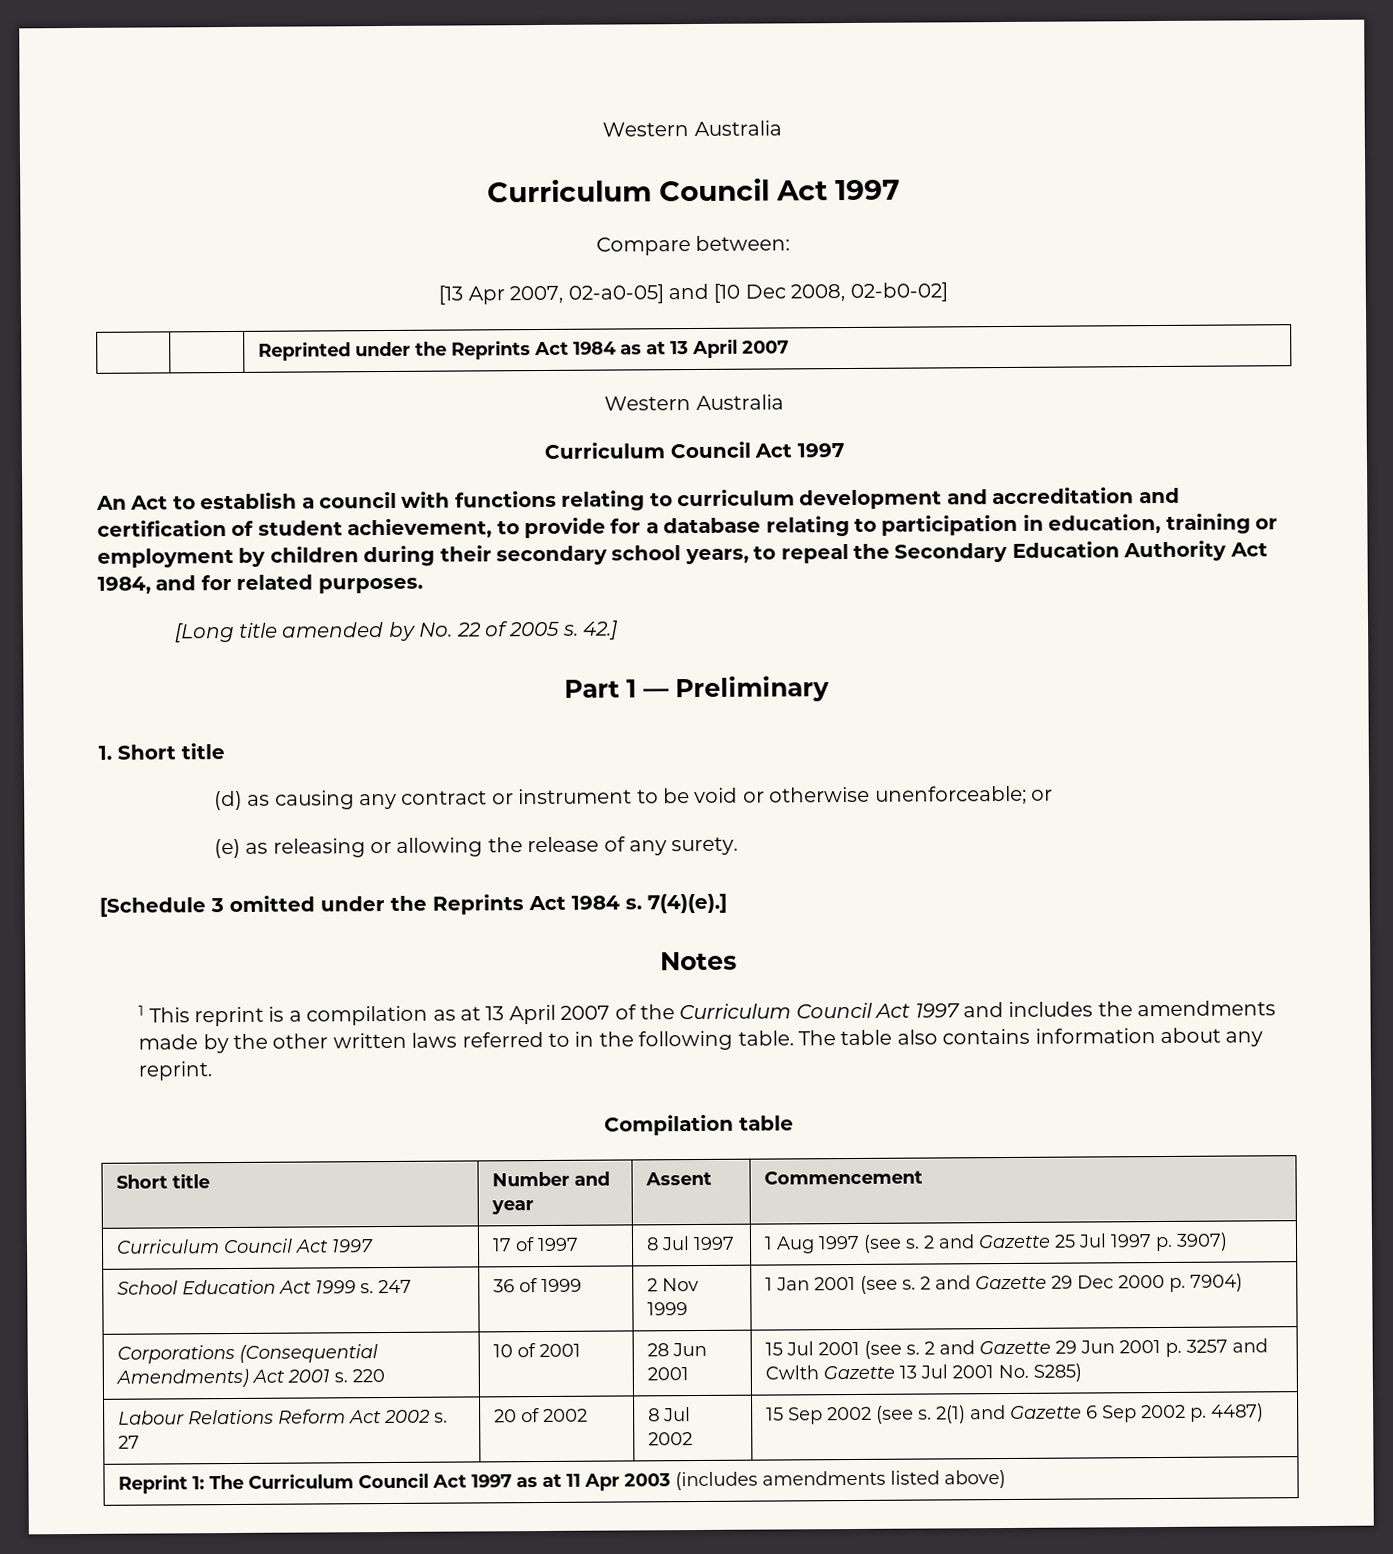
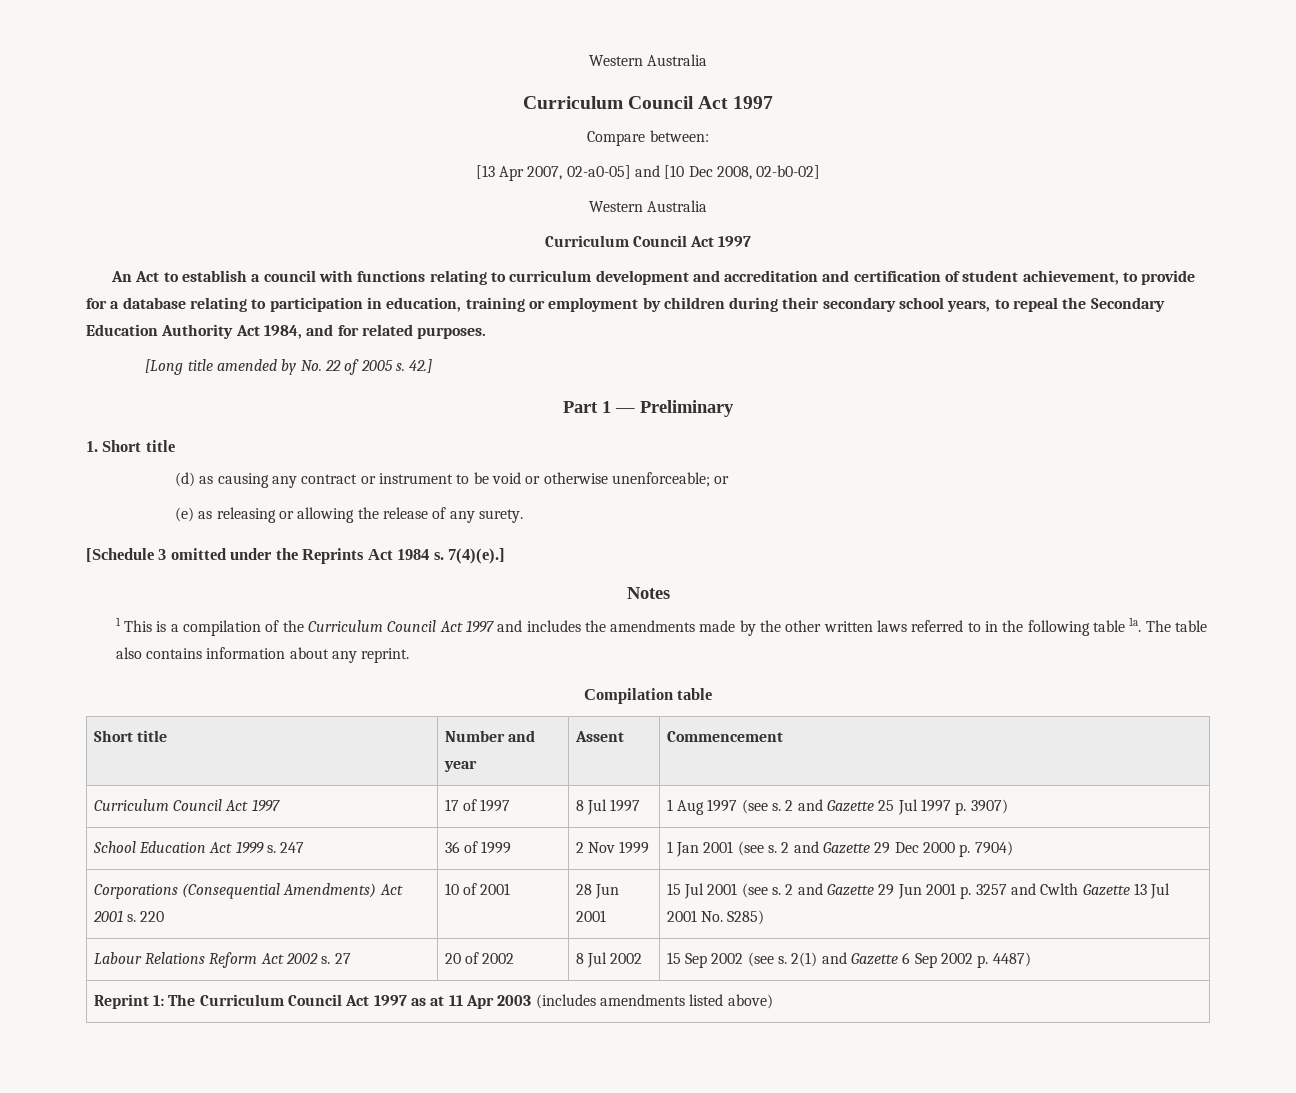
- | | Reprinted under the Reprints Act 1984 as at 13 April 2007
- 1 This reprint is a compilation as at 13 April 2007 of the Curriculum Council Act 1997 and includes the amendments made by the other written laws referred to in the following table.
+ 1 This is a compilation of the Curriculum Council Act 1997 and includes the amendments made by the other written laws referred to in the following table 1a.

